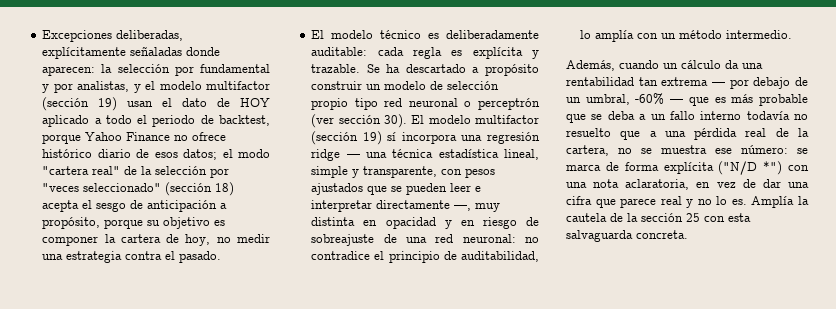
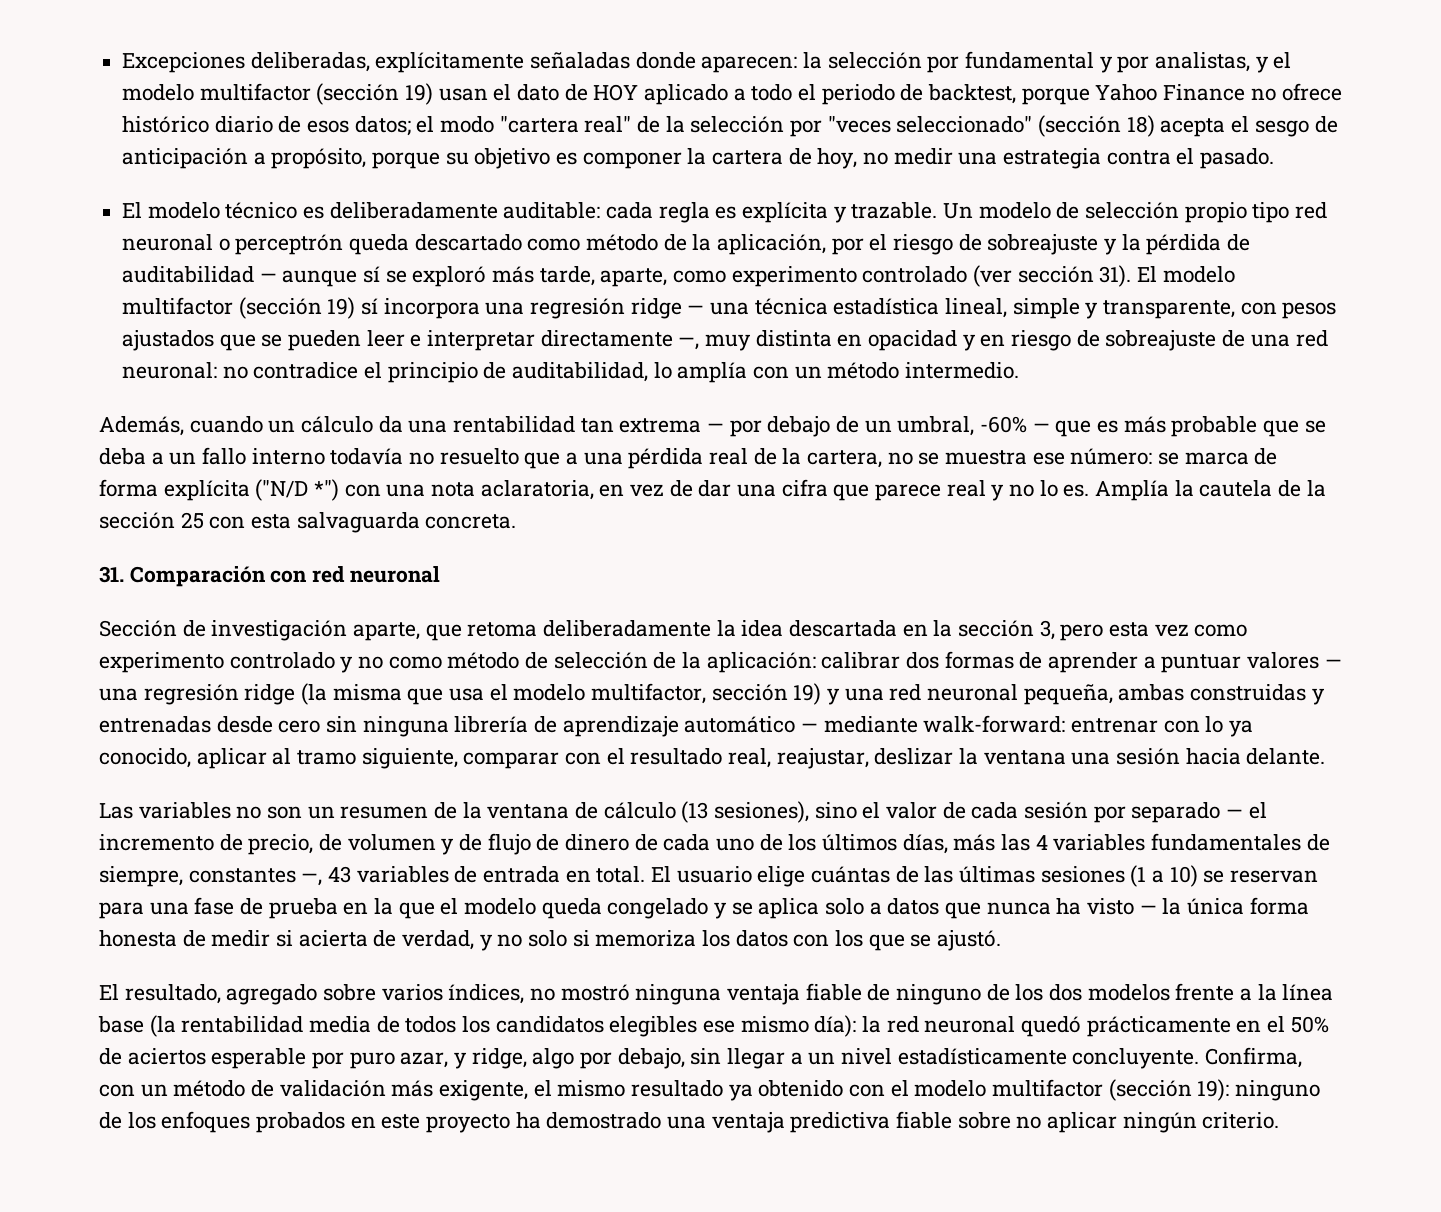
- Se ha descartado a propósito construir un modelo de selección propio tipo red neuronal o perceptrón (ver sección 30).
+ Un modelo de selección propio tipo red neuronal o perceptrón queda descartado como método de la aplicación, por el riesgo de sobreajuste y la pérdida de auditabilidad — aunque sí se exploró más tarde, aparte, como experimento controlado (ver sección 31).
+ 31. Comparación con red neuronal
+ Sección de investigación aparte, que retoma deliberadamente la idea descartada en la sección 3, pero esta vez como experimento controlado y no como método de selección de la aplicación: calibrar dos formas de aprender a puntuar valores — una regresión ridge (la misma que usa el modelo multifactor, sección 19) y una red neuronal pequeña, ambas construidas y entrenadas desde cero sin ninguna librería de aprendizaje automático — mediante walk-forward: entrenar con lo ya conocido, aplicar al tramo siguiente, comparar con el resultado real, reajustar, deslizar la ventana una sesión hacia delante.
+ Las variables no son un resumen de la ventana de cálculo (13 sesiones), sino el valor de cada sesión por separado — el incremento de precio, de volumen y de flujo de dinero de cada uno de los últimos días, más las 4 variables fundamentales de siempre, constantes —, 43 variables de entrada en total. El usuario elige cuántas de las últimas sesiones (1 a 10) se reservan para una fase de prueba en la que el modelo queda congelado y se aplica solo a datos que nunca ha visto — la única forma honesta de medir si acierta de verdad, y no solo si memoriza los datos con los que se ajustó.
+ El resultado, agregado sobre varios índices, no mostró ninguna ventaja fiable de ninguno de los dos modelos frente a la línea base (la rentabilidad media de todos los candidatos elegibles ese mismo día): la red neuronal quedó prácticamente en el 50% de aciertos esperable por puro azar, y ridge, algo por debajo, sin llegar a un nivel estadísticamente concluyente. Confirma, con un método de validación más exigente, el mismo resultado ya obtenido con el modelo multifactor (sección 19): ninguno de los enfoques probados en este proyecto ha demostrado una ventaja predictiva fiable sobre no aplicar ningún criterio.

